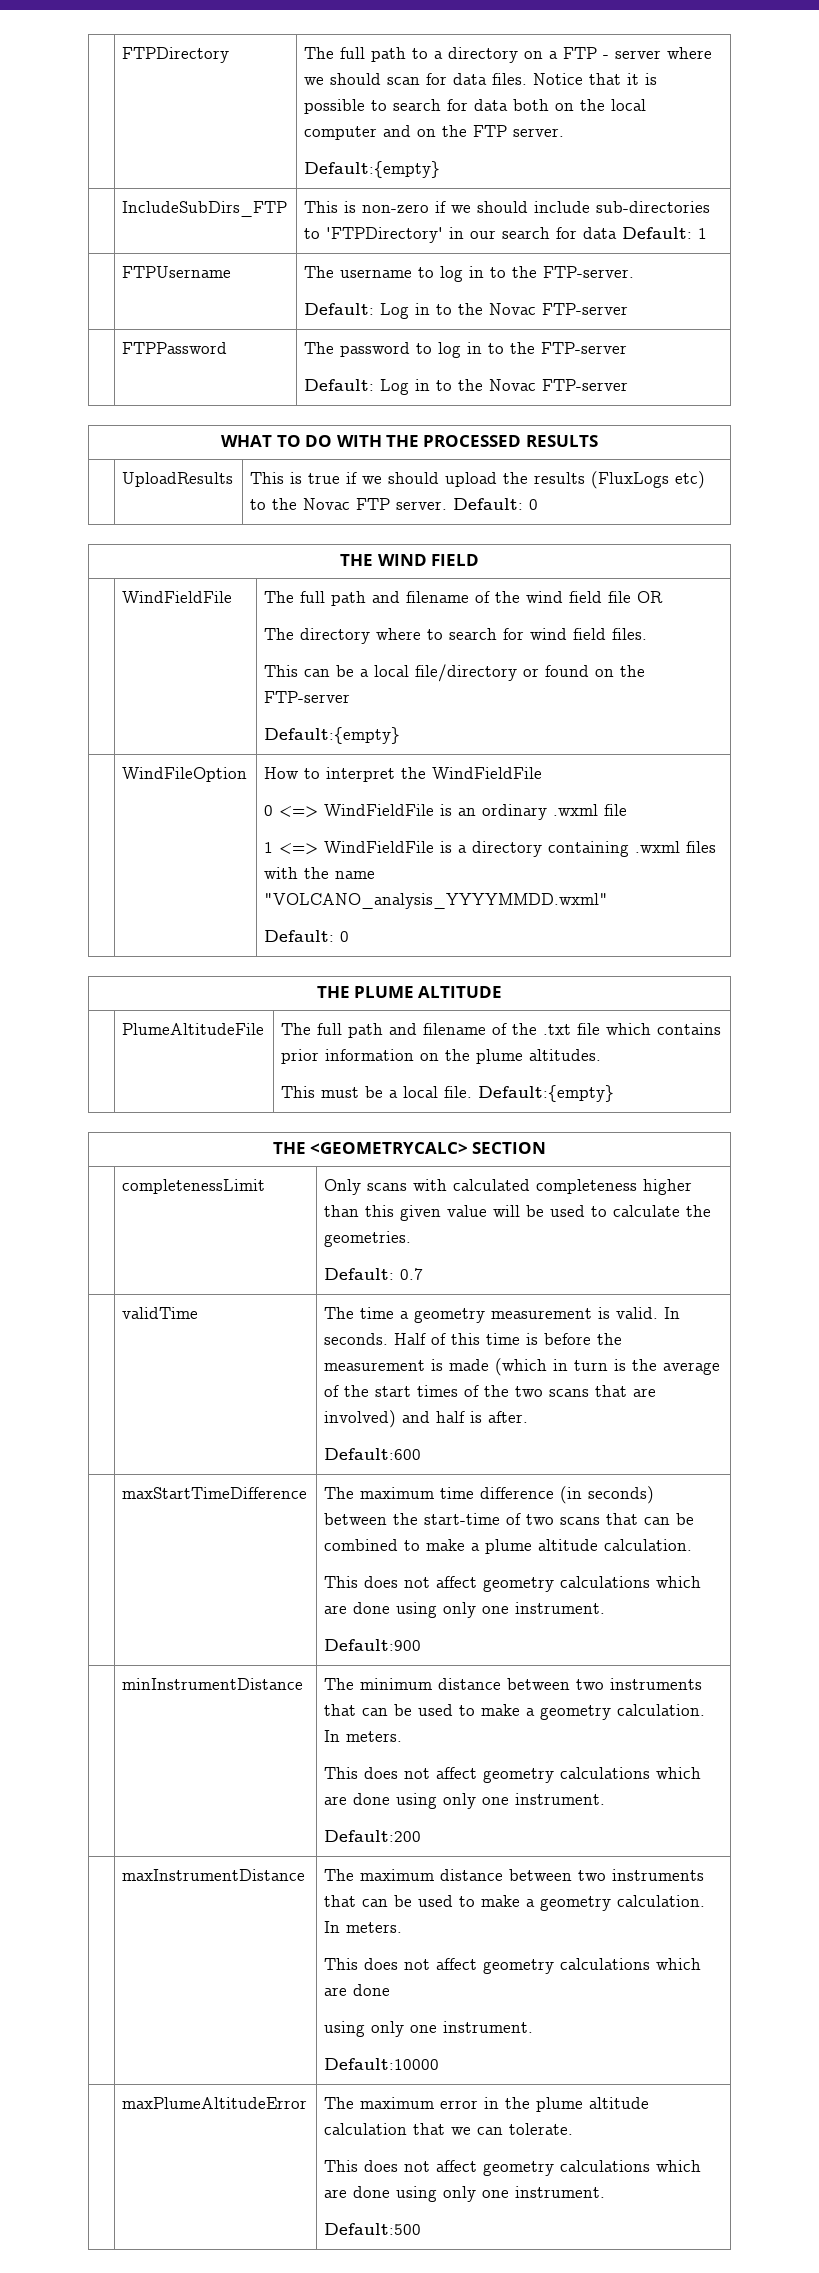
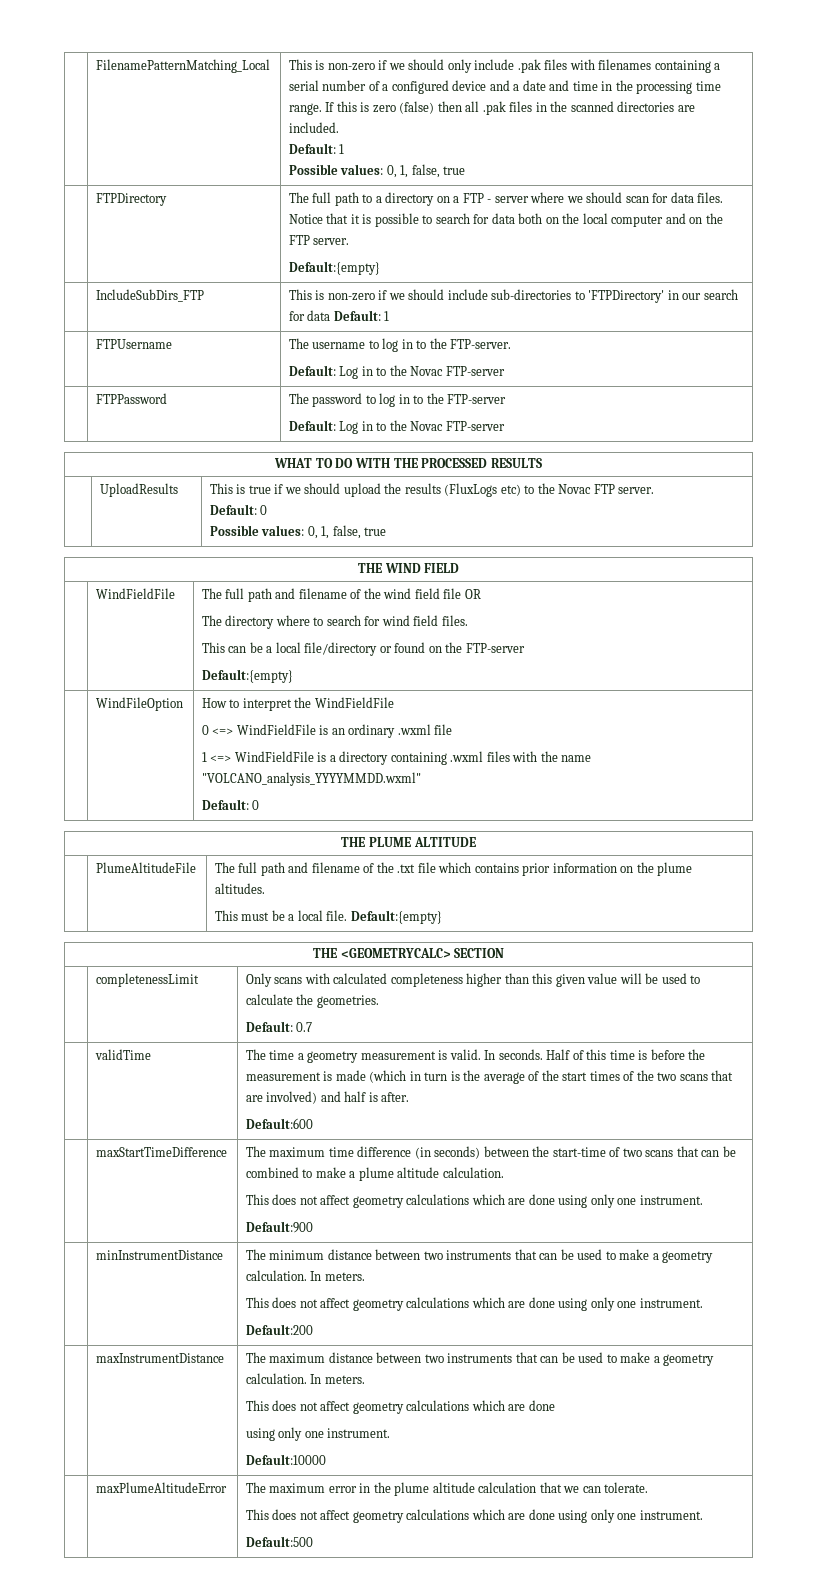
+ FilenamePatternMatching_Local | This is non-zero if we should only include .pak files with filenames containing a serial number of a configured device and a date and time in the processing time range. If this is zero (false) then all .pak files in the scanned directories are included.
+ Default: 1
+ Possible values: 0, 1, false, true
- | UploadResults | This is true if we should upload the results (FluxLogs etc) to the Novac FTP server. Default: 0
+ | UploadResults | This is true if we should upload the results (FluxLogs etc) to the Novac FTP server.
+ Default: 0
+ Possible values: 0, 1, false, true

